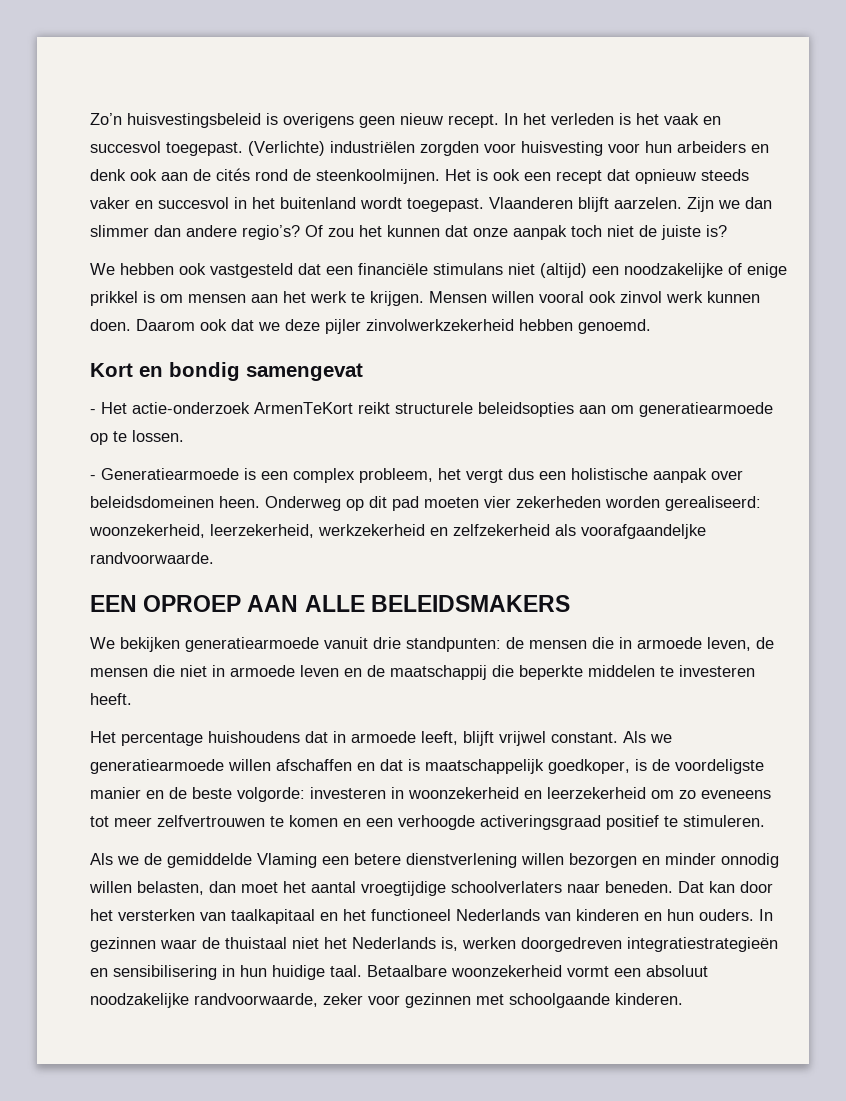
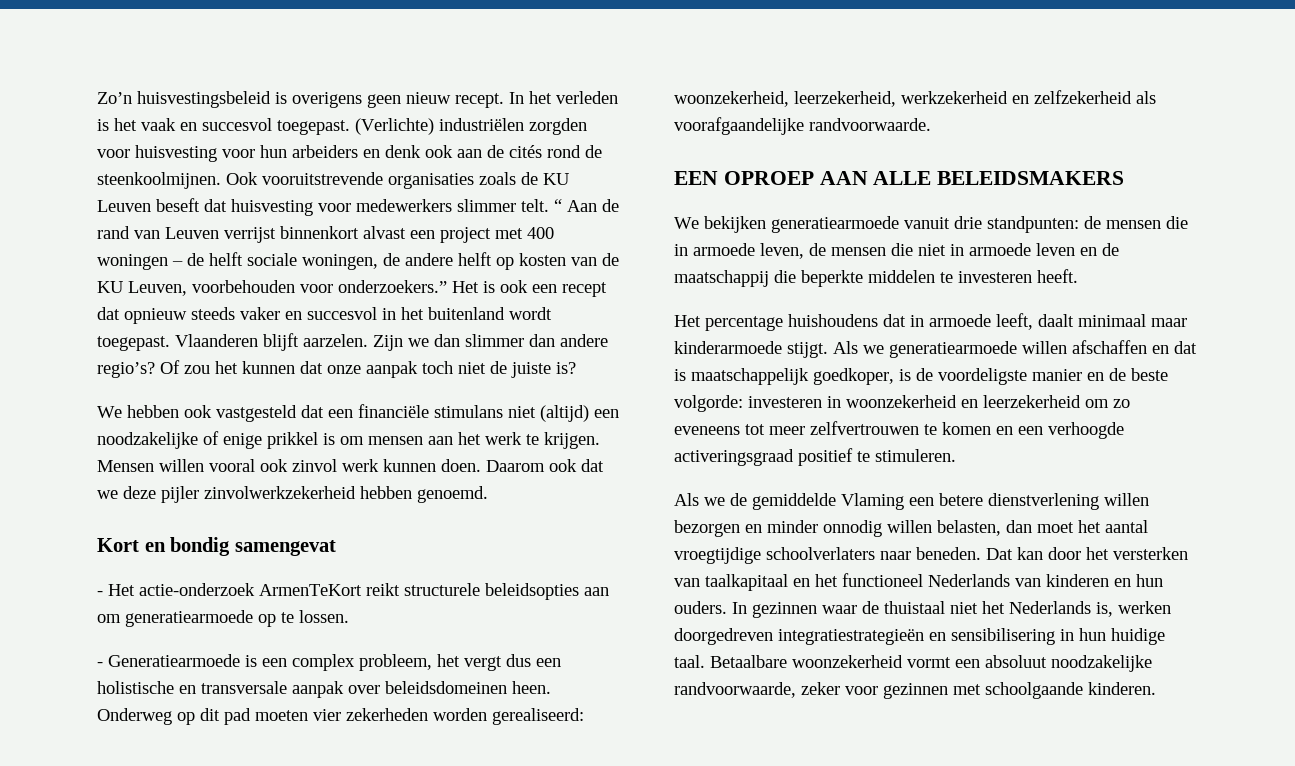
+ Ook vooruitstrevende organisaties zoals de KU Leuven beseft dat huisvesting voor medewerkers slimmer telt. “ Aan de rand van Leuven verrijst binnenkort alvast een project met 400 woningen – de helft sociale woningen, de andere helft op kosten van de KU Leuven, voorbehouden voor onderzoekers.”
- - Generatiearmoede is een complex probleem, het vergt dus een holistische aanpak over beleidsdomeinen heen.
+ - Generatiearmoede is een complex probleem, het vergt dus een holistische en transversale aanpak over beleidsdomeinen heen.
- Onderweg op dit pad moeten vier zekerheden worden gerealiseerd: woonzekerheid, leerzekerheid, werkzekerheid en zelfzekerheid als voorafgaandeljke randvoorwaarde.
+ Onderweg op dit pad moeten vier zekerheden worden gerealiseerd: woonzekerheid, leerzekerheid, werkzekerheid en zelfzekerheid als voorafgaandelijke randvoorwaarde.
- Het percentage huishoudens dat in armoede leeft, blijft vrijwel constant.
+ Het percentage huishoudens dat in armoede leeft, daalt minimaal maar kinderarmoede stijgt.

